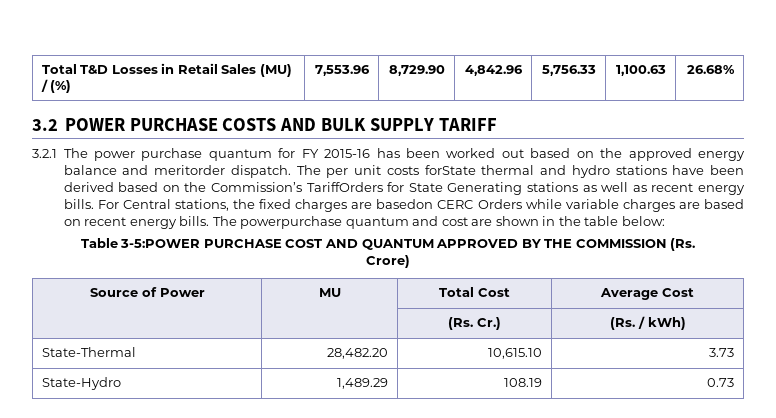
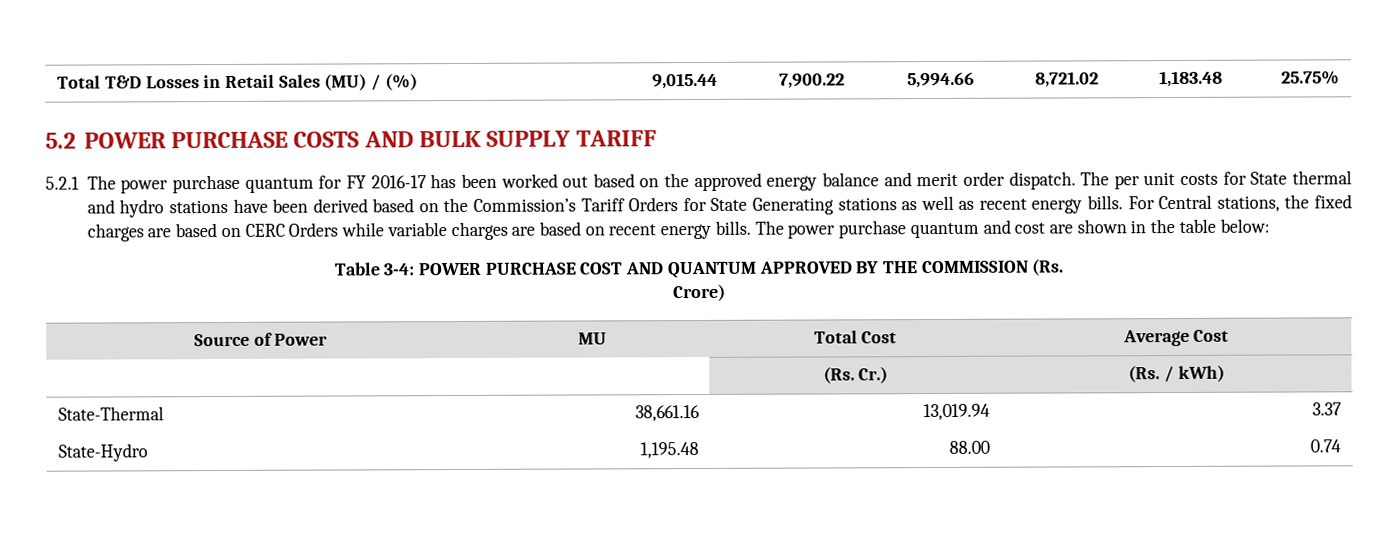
- Total T&D Losses in Retail Sales (MU) / (%) | 7,553.96 | 8,729.90 | 4,842.96 | 5,756.33 | 1,100.63 | 26.68%
- 3.2 POWER PURCHASE COSTS AND BULK SUPPLY TARIFF
+ Total T&D Losses in Retail Sales (MU) / (%) | 9,015.44 | 7,900.22 | 5,994.66 | 8,721.02 | 1,183.48 | 25.75%
+ 5.2 POWER PURCHASE COSTS AND BULK SUPPLY TARIFF
- 3.2.1 The power purchase quantum for FY 2015-16 has been worked out based on the approved energy balance and meritorder dispatch.
+ 5.2.1 The power purchase quantum for FY 2016-17 has been worked out based on the approved energy balance and merit order dispatch.
- The per unit costs forState thermal and hydro stations have been derived based on the Commission’s TariffOrders for State Generating stations as well as recent energy bills.
+ The per unit costs for State thermal and hydro stations have been derived based on the Commission’s Tariff Orders for State Generating stations as well as recent energy bills.
- For Central stations, the fixed charges are basedon CERC Orders while variable charges are based on recent energy bills.
+ For Central stations, the fixed charges are based on CERC Orders while variable charges are based on recent energy bills.
- The powerpurchase quantum and cost are shown in the table below:
+ The power purchase quantum and cost are shown in the table below:
- Table 3-5:POWER PURCHASE COST AND QUANTUM APPROVED BY THE COMMISSION (Rs.
+ Table 3-4: POWER PURCHASE COST AND QUANTUM APPROVED BY THE COMMISSION (Rs.
- State-Thermal | 28,482.20 | 10,615.10 | 3.73
- State-Hydro | 1,489.29 | 108.19 | 0.73
+ State-Thermal | 38,661.16 | 13,019.94 | 3.37
+ State-Hydro | 1,195.48 | 88.00 | 0.74

